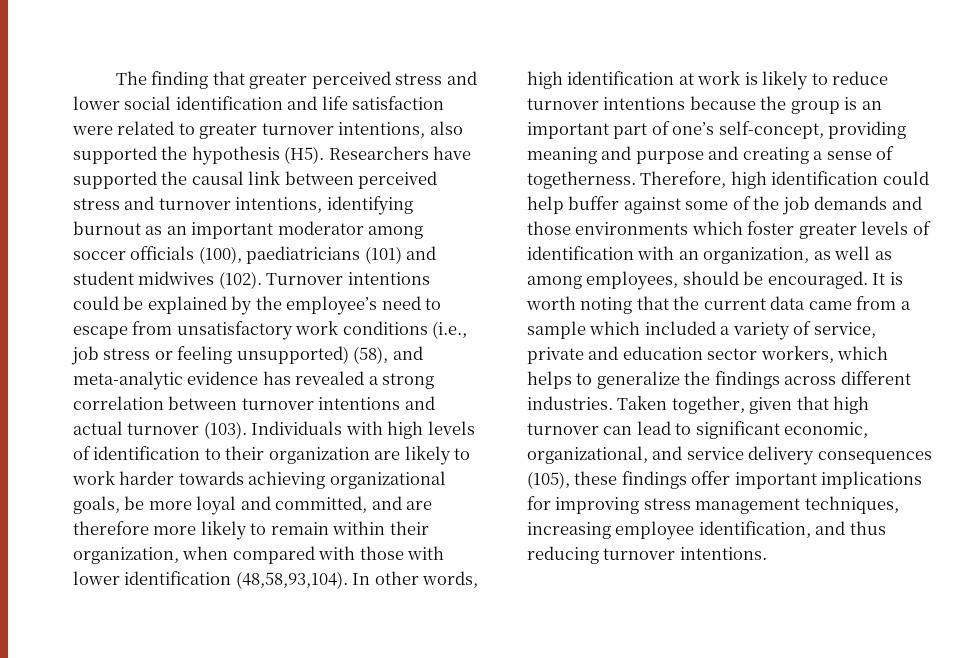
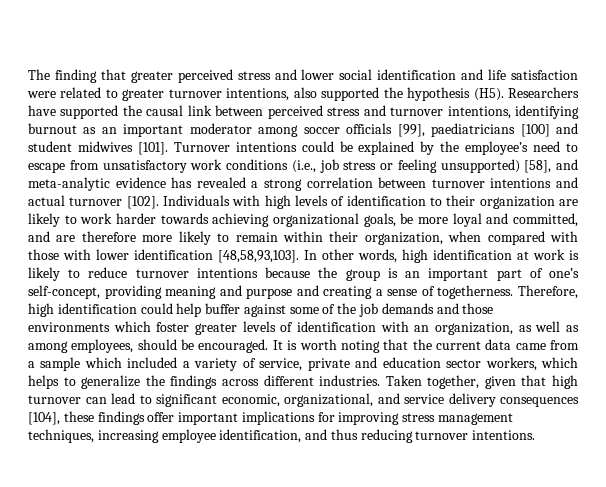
- The finding that greater perceived stress and lower social identification and life satisfaction were related to greater turnover intentions, also supported the hypothesis (H5). Researchers have supported the causal link between perceived stress and turnover intentions, identifying burnout as an important moderator among soccer officials (100), paediatricians (101) and student midwives (102).
+ The finding that greater perceived stress and lower social identification and life satisfaction were related to greater turnover intentions, also supported the hypothesis (H5). Researchers have supported the causal link between perceived stress and turnover intentions, identifying burnout as an important moderator among soccer officials [99], paediatricians [100] and student midwives [101].
- Turnover intentions could be explained by the employee’s need to escape from unsatisfactory work conditions (i.e., job stress or feeling unsupported) (58), and meta-analytic evidence has revealed a strong correlation between turnover intentions and actual turnover (103).
+ Turnover intentions could be explained by the employee’s need to escape from unsatisfactory work conditions (i.e., job stress or feeling unsupported) [58], and meta-analytic evidence has revealed a strong correlation between turnover intentions and actual turnover [102].
- Individuals with high levels of identification to their organization are likely to work harder towards achieving organizational goals, be more loyal and committed, and are therefore more likely to remain within their organization, when compared with those with lower identification (48,58,93,104).
+ Individuals with high levels of identification to their organization are likely to work harder towards achieving organizational goals, be more loyal and committed, and are therefore more likely to remain within their organization, when compared with those with lower identification [48,58,93,103].
- Taken together, given that high turnover can lead to significant economic, organizational, and service delivery consequences (105), these findings offer important implications for improving stress management techniques, increasing employee identification, and thus reducing turnover intentions.
+ Taken together, given that high turnover can lead to significant economic, organizational, and service delivery consequences [104], these findings offer important implications for improving stress management techniques, increasing employee identification, and thus reducing turnover intentions.

